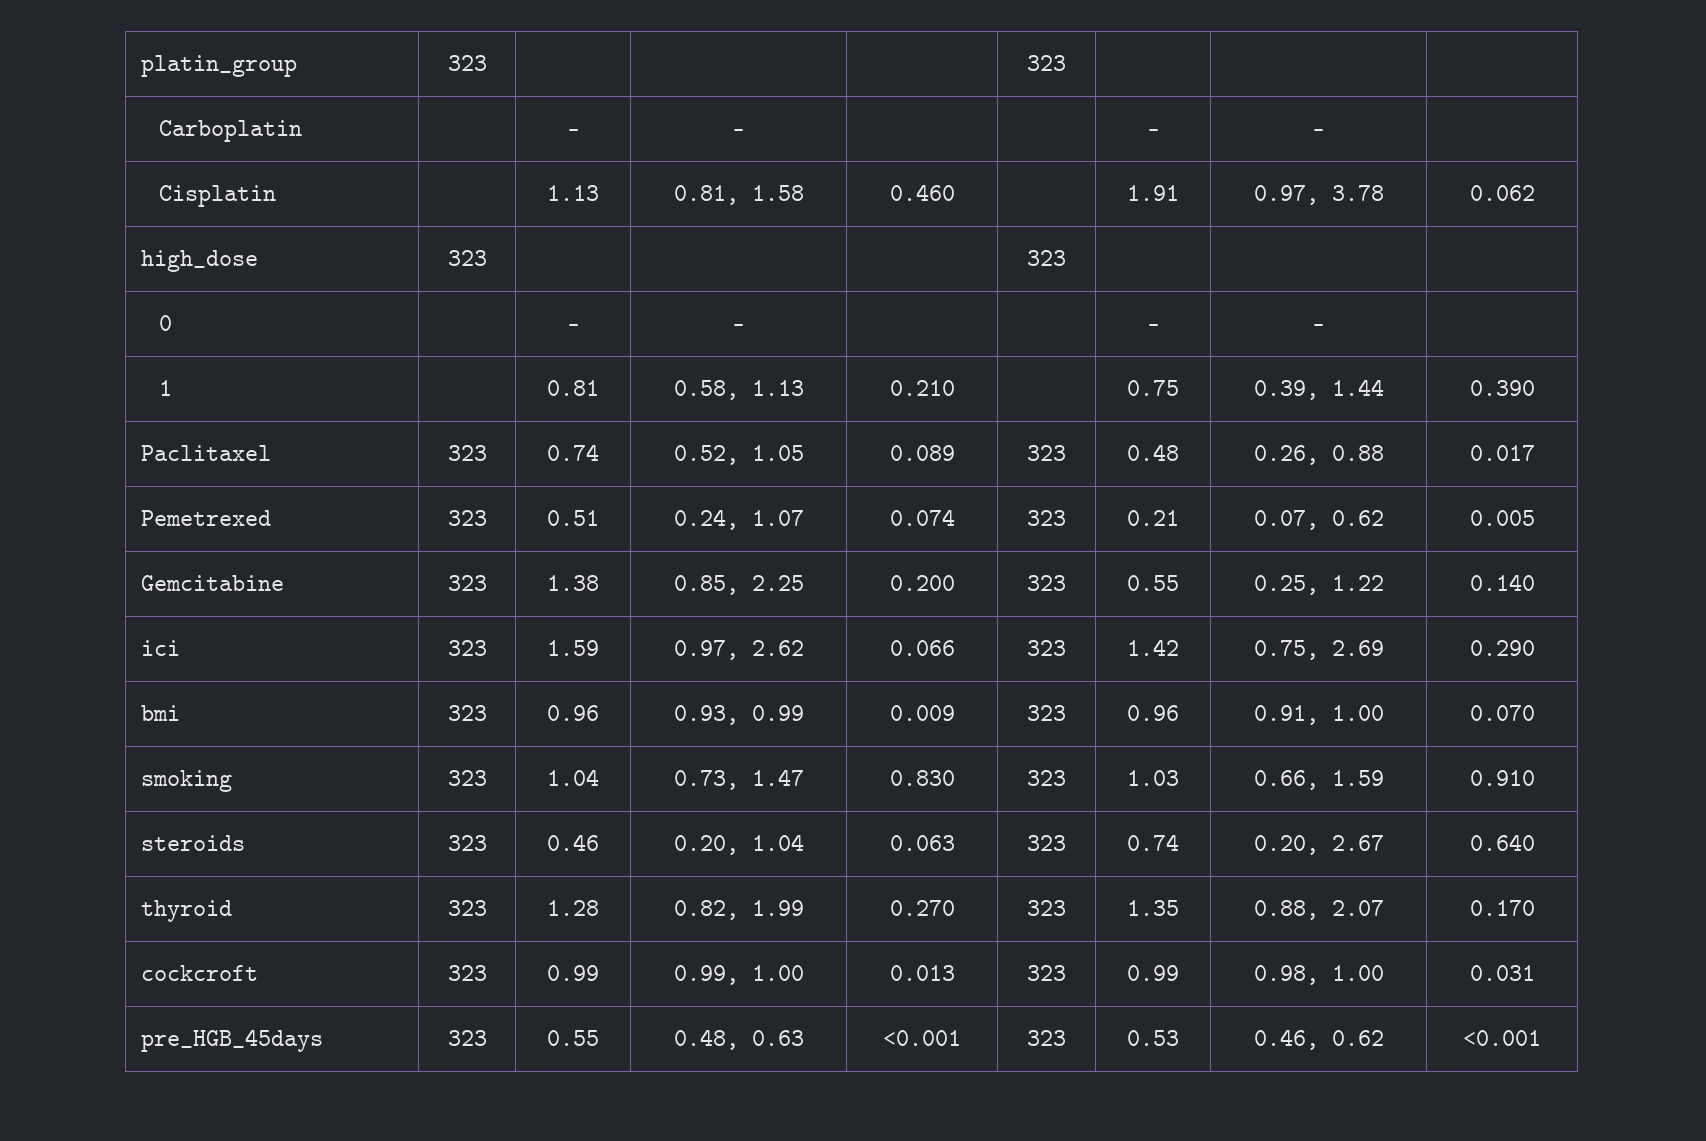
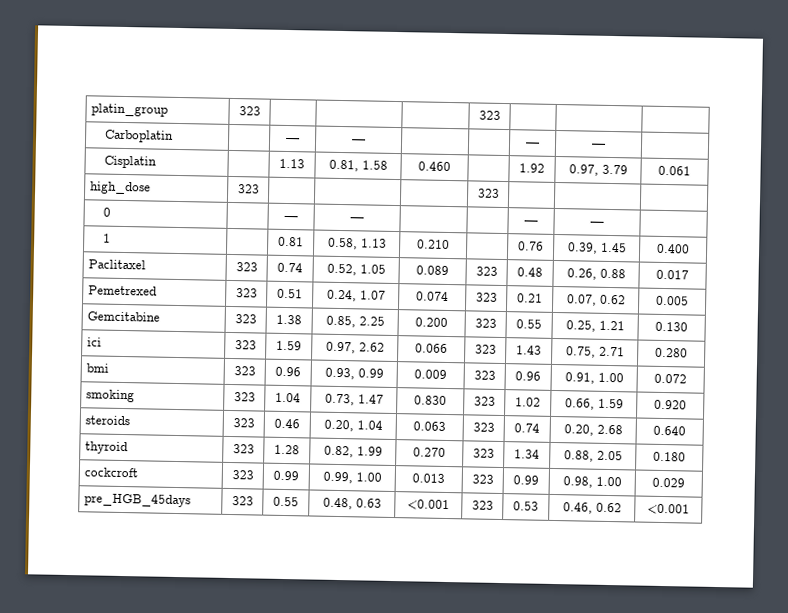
- Cisplatin | | 1.13 | 0.81, 1.58 | 0.460 | | 1.91 | 0.97, 3.78 | 0.062
+ Cisplatin | | 1.13 | 0.81, 1.58 | 0.460 | | 1.92 | 0.97, 3.79 | 0.061
- 1 | | 0.81 | 0.58, 1.13 | 0.210 | | 0.75 | 0.39, 1.44 | 0.390
+ 1 | | 0.81 | 0.58, 1.13 | 0.210 | | 0.76 | 0.39, 1.45 | 0.400
- Gemcitabine | 323 | 1.38 | 0.85, 2.25 | 0.200 | 323 | 0.55 | 0.25, 1.22 | 0.140
+ Gemcitabine | 323 | 1.38 | 0.85, 2.25 | 0.200 | 323 | 0.55 | 0.25, 1.21 | 0.130
- ici | 323 | 1.59 | 0.97, 2.62 | 0.066 | 323 | 1.42 | 0.75, 2.69 | 0.290
+ ici | 323 | 1.59 | 0.97, 2.62 | 0.066 | 323 | 1.43 | 0.75, 2.71 | 0.280
- bmi | 323 | 0.96 | 0.93, 0.99 | 0.009 | 323 | 0.96 | 0.91, 1.00 | 0.070
+ bmi | 323 | 0.96 | 0.93, 0.99 | 0.009 | 323 | 0.96 | 0.91, 1.00 | 0.072
- smoking | 323 | 1.04 | 0.73, 1.47 | 0.830 | 323 | 1.03 | 0.66, 1.59 | 0.910
+ smoking | 323 | 1.04 | 0.73, 1.47 | 0.830 | 323 | 1.02 | 0.66, 1.59 | 0.920
- steroids | 323 | 0.46 | 0.20, 1.04 | 0.063 | 323 | 0.74 | 0.20, 2.67 | 0.640
+ steroids | 323 | 0.46 | 0.20, 1.04 | 0.063 | 323 | 0.74 | 0.20, 2.68 | 0.640
- thyroid | 323 | 1.28 | 0.82, 1.99 | 0.270 | 323 | 1.35 | 0.88, 2.07 | 0.170
+ thyroid | 323 | 1.28 | 0.82, 1.99 | 0.270 | 323 | 1.34 | 0.88, 2.05 | 0.180
- cockcroft | 323 | 0.99 | 0.99, 1.00 | 0.013 | 323 | 0.99 | 0.98, 1.00 | 0.031
+ cockcroft | 323 | 0.99 | 0.99, 1.00 | 0.013 | 323 | 0.99 | 0.98, 1.00 | 0.029

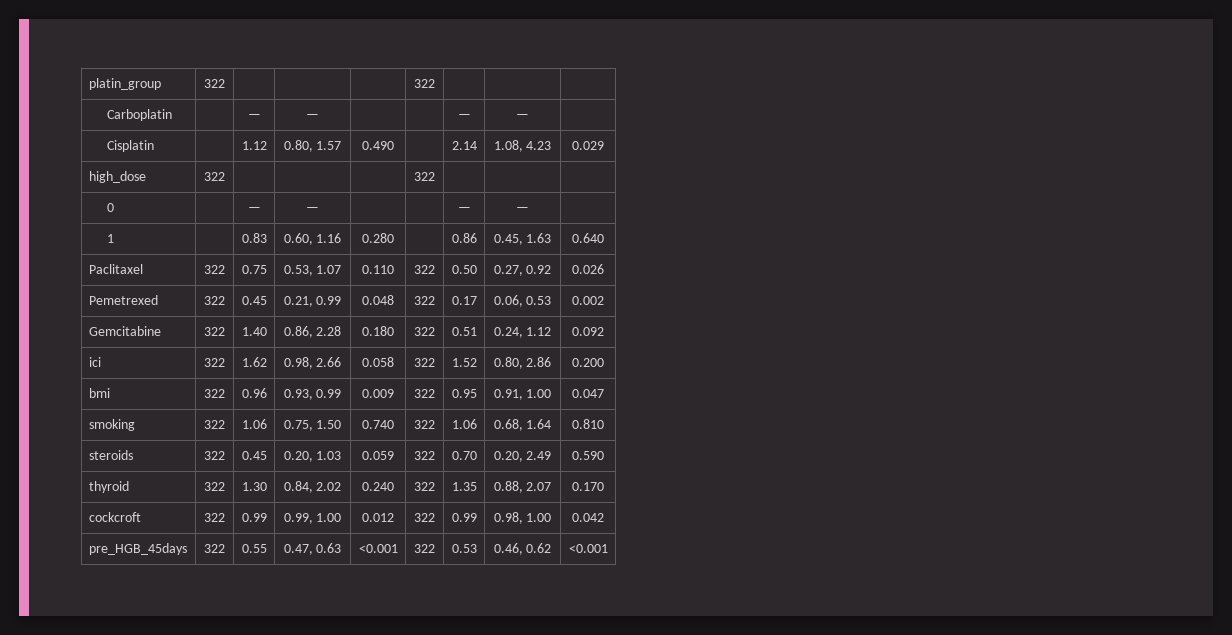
- platin_group | 323 | | | | 323 | | |
+ platin_group | 322 | | | | 322 | | |
- Cisplatin | | 1.13 | 0.81, 1.58 | 0.460 | | 1.92 | 0.97, 3.79 | 0.061
+ Cisplatin | | 1.12 | 0.80, 1.57 | 0.490 | | 2.14 | 1.08, 4.23 | 0.029
- high_dose | 323 | | | | 323 | | |
+ high_dose | 322 | | | | 322 | | |
- 1 | | 0.81 | 0.58, 1.13 | 0.210 | | 0.76 | 0.39, 1.45 | 0.400
- Paclitaxel | 323 | 0.74 | 0.52, 1.05 | 0.089 | 323 | 0.48 | 0.26, 0.88 | 0.017
- Pemetrexed | 323 | 0.51 | 0.24, 1.07 | 0.074 | 323 | 0.21 | 0.07, 0.62 | 0.005
- Gemcitabine | 323 | 1.38 | 0.85, 2.25 | 0.200 | 323 | 0.55 | 0.25, 1.21 | 0.130
- ici | 323 | 1.59 | 0.97, 2.62 | 0.066 | 323 | 1.43 | 0.75, 2.71 | 0.280
+ 1 | | 0.83 | 0.60, 1.16 | 0.280 | | 0.86 | 0.45, 1.63 | 0.640
+ Paclitaxel | 322 | 0.75 | 0.53, 1.07 | 0.110 | 322 | 0.50 | 0.27, 0.92 | 0.026
+ Pemetrexed | 322 | 0.45 | 0.21, 0.99 | 0.048 | 322 | 0.17 | 0.06, 0.53 | 0.002
+ Gemcitabine | 322 | 1.40 | 0.86, 2.28 | 0.180 | 322 | 0.51 | 0.24, 1.12 | 0.092
+ ici | 322 | 1.62 | 0.98, 2.66 | 0.058 | 322 | 1.52 | 0.80, 2.86 | 0.200
- bmi | 323 | 0.96 | 0.93, 0.99 | 0.009 | 323 | 0.96 | 0.91, 1.00 | 0.072
+ bmi | 322 | 0.96 | 0.93, 0.99 | 0.009 | 322 | 0.95 | 0.91, 1.00 | 0.047
- smoking | 323 | 1.04 | 0.73, 1.47 | 0.830 | 323 | 1.02 | 0.66, 1.59 | 0.920
+ smoking | 322 | 1.06 | 0.75, 1.50 | 0.740 | 322 | 1.06 | 0.68, 1.64 | 0.810
- steroids | 323 | 0.46 | 0.20, 1.04 | 0.063 | 323 | 0.74 | 0.20, 2.68 | 0.640
+ steroids | 322 | 0.45 | 0.20, 1.03 | 0.059 | 322 | 0.70 | 0.20, 2.49 | 0.590
- thyroid | 323 | 1.28 | 0.82, 1.99 | 0.270 | 323 | 1.34 | 0.88, 2.05 | 0.180
+ thyroid | 322 | 1.30 | 0.84, 2.02 | 0.240 | 322 | 1.35 | 0.88, 2.07 | 0.170
- cockcroft | 323 | 0.99 | 0.99, 1.00 | 0.013 | 323 | 0.99 | 0.98, 1.00 | 0.029
+ cockcroft | 322 | 0.99 | 0.99, 1.00 | 0.012 | 322 | 0.99 | 0.98, 1.00 | 0.042
- pre_HGB_45days | 323 | 0.55 | 0.48, 0.63 | <0.001 | 323 | 0.53 | 0.46, 0.62 | <0.001
+ pre_HGB_45days | 322 | 0.55 | 0.47, 0.63 | <0.001 | 322 | 0.53 | 0.46, 0.62 | <0.001

